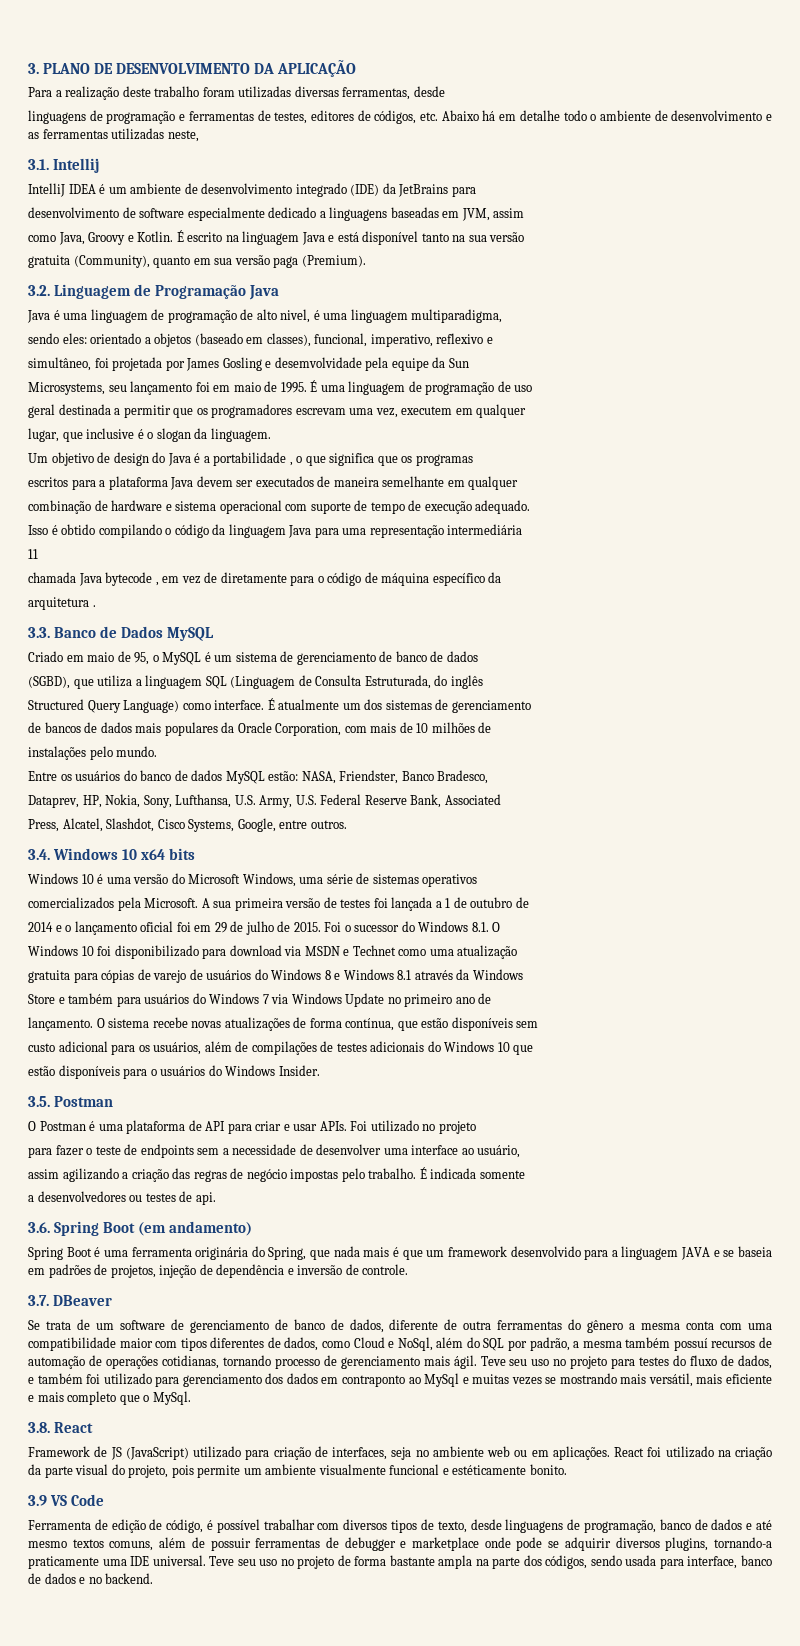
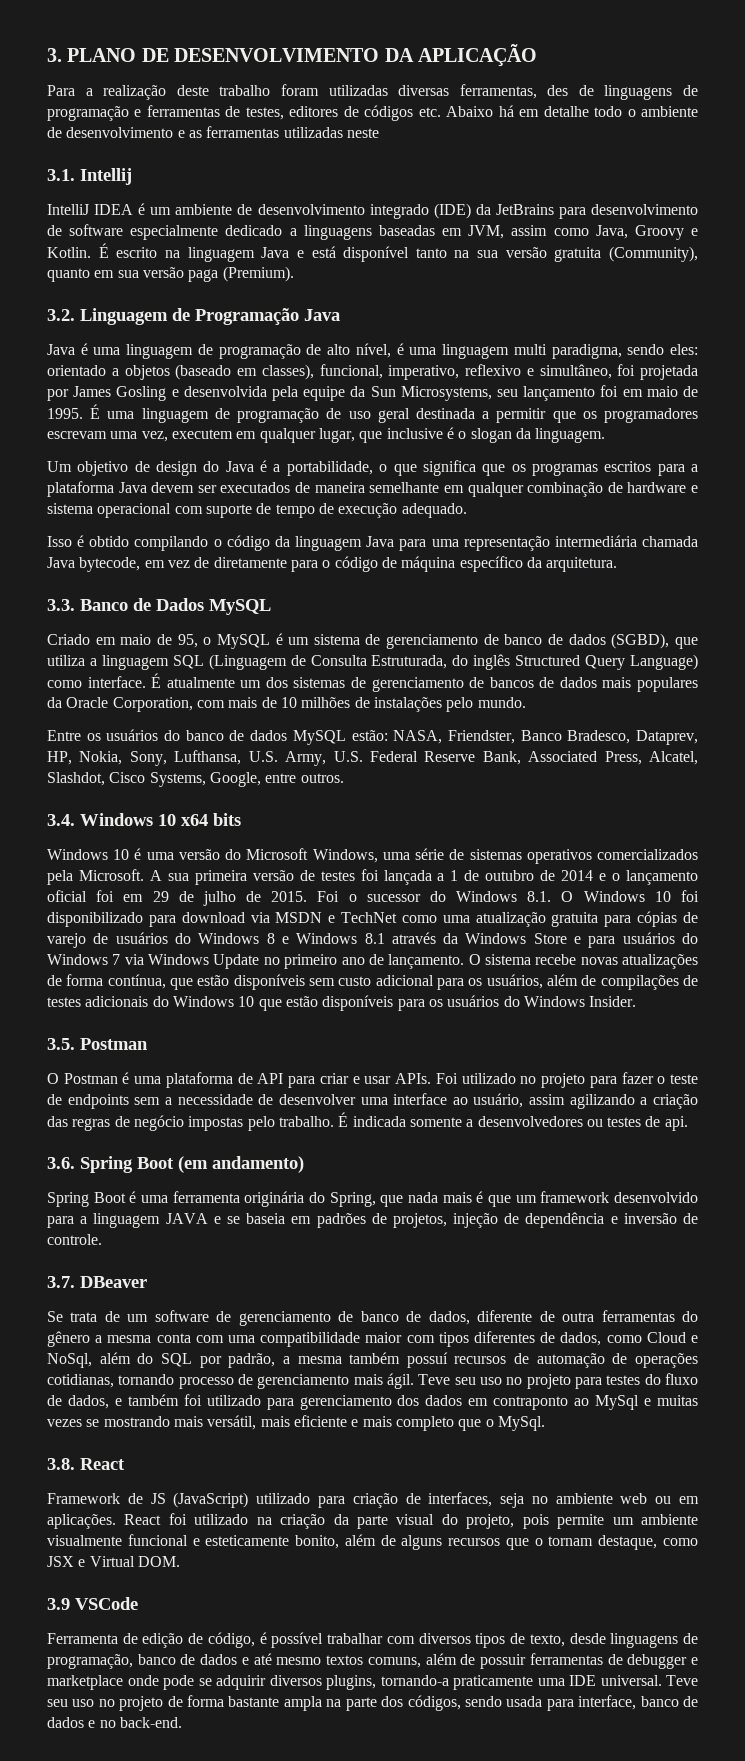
- Para a realização deste trabalho foram utilizadas diversas ferramentas, desde
- linguagens de programação e ferramentas de testes, editores de códigos, etc. Abaixo há em detalhe todo o ambiente de desenvolvimento e as ferramentas utilizadas neste,
+ Para a realização deste trabalho foram utilizadas diversas ferramentas, des de linguagens de programação e ferramentas de testes, editores de códigos etc. Abaixo há em detalhe todo o ambiente de desenvolvimento e as ferramentas utilizadas neste
- IntelliJ IDEA é um ambiente de desenvolvimento integrado (IDE) da JetBrains para
- desenvolvimento de software especialmente dedicado a linguagens baseadas em JVM, assim
- como Java, Groovy e Kotlin.
+ IntelliJ IDEA é um ambiente de desenvolvimento integrado (IDE) da JetBrains para desenvolvimento de software especialmente dedicado a linguagens baseadas em JVM, assim como Java, Groovy e Kotlin.
- É escrito na linguagem Java e está disponível tanto na sua versão
- gratuita (Community), quanto em sua versão paga (Premium).
+ É escrito na linguagem Java e está disponível tanto na sua versão gratuita (Community), quanto em sua versão paga (Premium).
- Java é uma linguagem de programação de alto nivel, é uma linguagem multiparadigma,
- sendo eles: orientado a objetos (baseado em classes), funcional, imperativo, reflexivo e
- simultâneo, foi projetada por James Gosling e desemvolvidade pela equipe da Sun
- Microsystems, seu lançamento foi em maio de 1995.
+ Java é uma linguagem de programação de alto nível, é uma linguagem multi paradigma, sendo eles: orientado a objetos (baseado em classes), funcional, imperativo, reflexivo e simultâneo, foi projetada por James Gosling e desenvolvida pela equipe da Sun Microsystems, seu lançamento foi em maio de 1995.
- É uma linguagem de programação de uso
- geral destinada a permitir que os programadores escrevam uma vez, executem em qualquer
- lugar, que inclusive é o slogan da linguagem.
+ É uma linguagem de programação de uso geral destinada a permitir que os programadores escrevam uma vez, executem em qualquer lugar, que inclusive é o slogan da linguagem.
- Um objetivo de design do Java é a portabilidade , o que significa que os programas
- escritos para a plataforma Java devem ser executados de maneira semelhante em qualquer
- combinação de hardware e sistema operacional com suporte de tempo de execução adequado.
+ Um objetivo de design do Java é a portabilidade, o que significa que os programas escritos para a plataforma Java devem ser executados de maneira semelhante em qualquer combinação de hardware e sistema operacional com suporte de tempo de execução adequado.
- Isso é obtido compilando o código da linguagem Java para uma representação intermediária
- 11
- chamada Java bytecode , em vez de diretamente para o código de máquina específico da
- arquitetura .
+ Isso é obtido compilando o código da linguagem Java para uma representação intermediária chamada Java bytecode, em vez de diretamente para o código de máquina específico da arquitetura.
- Criado em maio de 95, o MySQL é um sistema de gerenciamento de banco de dados
- (SGBD), que utiliza a linguagem SQL (Linguagem de Consulta Estruturada, do inglês
- Structured Query Language) como interface.
+ Criado em maio de 95, o MySQL é um sistema de gerenciamento de banco de dados (SGBD), que utiliza a linguagem SQL (Linguagem de Consulta Estruturada, do inglês Structured Query Language) como interface.
- É atualmente um dos sistemas de gerenciamento
- de bancos de dados mais populares da Oracle Corporation, com mais de 10 milhões de
- instalações pelo mundo.
+ É atualmente um dos sistemas de gerenciamento de bancos de dados mais populares da Oracle Corporation, com mais de 10 milhões de instalações pelo mundo.
- Entre os usuários do banco de dados MySQL estão: NASA, Friendster, Banco Bradesco,
- Dataprev, HP, Nokia, Sony, Lufthansa, U.S. Army, U.S. Federal Reserve Bank, Associated
- Press, Alcatel, Slashdot, Cisco Systems, Google, entre outros.
+ Entre os usuários do banco de dados MySQL estão: NASA, Friendster, Banco Bradesco, Dataprev, HP, Nokia, Sony, Lufthansa, U.S. Army, U.S. Federal Reserve Bank, Associated Press, Alcatel, Slashdot, Cisco Systems, Google, entre outros.
- Windows 10 é uma versão do Microsoft Windows, uma série de sistemas operativos
- comercializados pela Microsoft.
+ Windows 10 é uma versão do Microsoft Windows, uma série de sistemas operativos comercializados pela Microsoft.
- A sua primeira versão de testes foi lançada a 1 de outubro de
- 2014 e o lançamento oficial foi em 29 de julho de 2015.
+ A sua primeira versão de testes foi lançada a 1 de outubro de 2014 e o lançamento oficial foi em 29 de julho de 2015.
- Foi o sucessor do Windows 8.1. O
- Windows 10 foi disponibilizado para download via MSDN e Technet como uma atualização
- gratuita para cópias de varejo de usuários do Windows 8 e Windows 8.1 através da Windows
- Store e também para usuários do Windows 7 via Windows Update no primeiro ano de
- lançamento.
+ Foi o sucessor do Windows 8.1. O Windows 10 foi disponibilizado para download via MSDN e TechNet como uma atualização gratuita para cópias de varejo de usuários do Windows 8 e Windows 8.1 através da Windows Store e para usuários do Windows 7 via Windows Update no primeiro ano de lançamento.
- O sistema recebe novas atualizações de forma contínua, que estão disponíveis sem
- custo adicional para os usuários, além de compilações de testes adicionais do Windows 10 que
- estão disponíveis para o usuários do Windows Insider.
+ O sistema recebe novas atualizações de forma contínua, que estão disponíveis sem custo adicional para os usuários, além de compilações de testes adicionais do Windows 10 que estão disponíveis para os usuários do Windows Insider.
- Foi utilizado no projeto
- para fazer o teste de endpoints sem a necessidade de desenvolver uma interface ao usuário,
- assim agilizando a criação das regras de negócio impostas pelo trabalho.
+ Foi utilizado no projeto para fazer o teste de endpoints sem a necessidade de desenvolver uma interface ao usuário, assim agilizando a criação das regras de negócio impostas pelo trabalho.
- É indicada somente
- a desenvolvedores ou testes de api.
+ É indicada somente a desenvolvedores ou testes de api.
- React foi utilizado na criação da parte visual do projeto, pois permite um ambiente visualmente funcional e estéticamente bonito.
+ React foi utilizado na criação da parte visual do projeto, pois permite um ambiente visualmente funcional e esteticamente bonito, além de alguns recursos que o tornam destaque, como JSX e Virtual DOM.
- 3.9 VS Code
+ 3.9 VSCode
- Teve seu uso no projeto de forma bastante ampla na parte dos códigos, sendo usada para interface, banco de dados e no backend.
+ Teve seu uso no projeto de forma bastante ampla na parte dos códigos, sendo usada para interface, banco de dados e no back-end.

